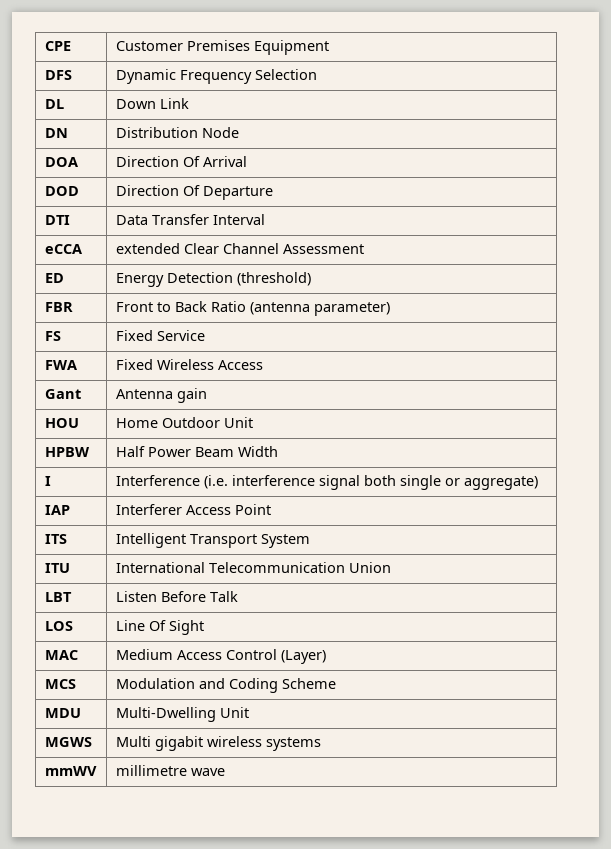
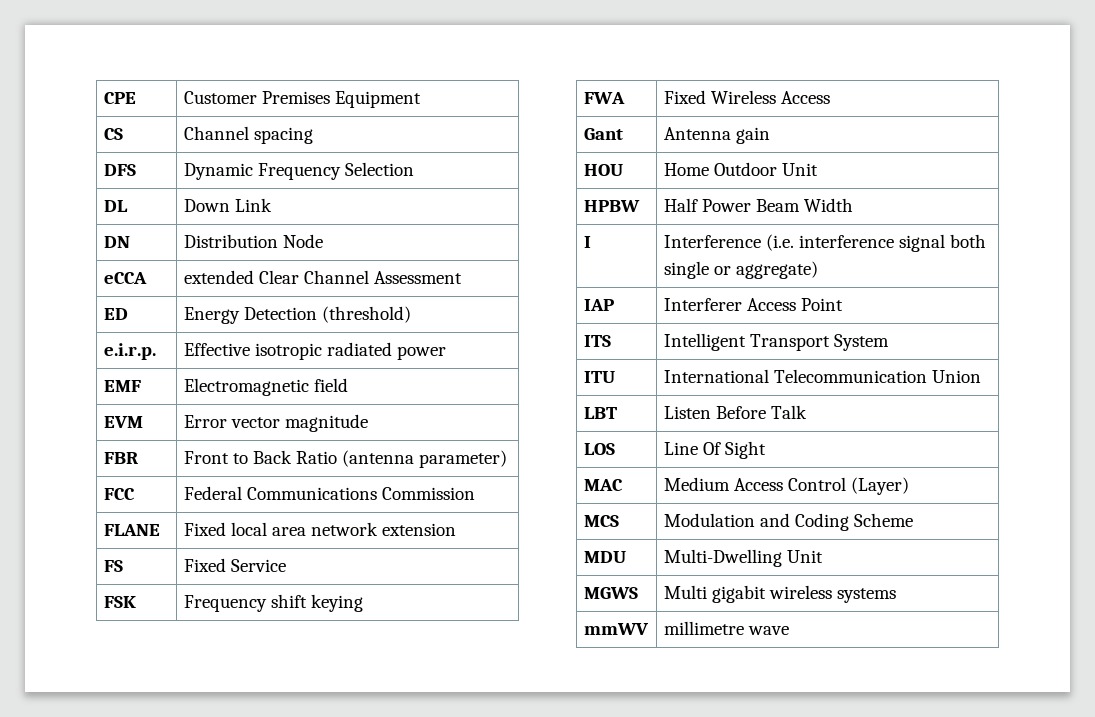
+ CS | Channel spacing
- DOA | Direction Of Arrival
- DOD | Direction Of Departure
- DTI | Data Transfer Interval
+ e.i.r.p. | Effective isotropic radiated power
+ EMF | Electromagnetic field
+ EVM | Error vector magnitude
+ FCC | Federal Communications Commission
+ FLANE | Fixed local area network extension
+ FSK | Frequency shift keying

